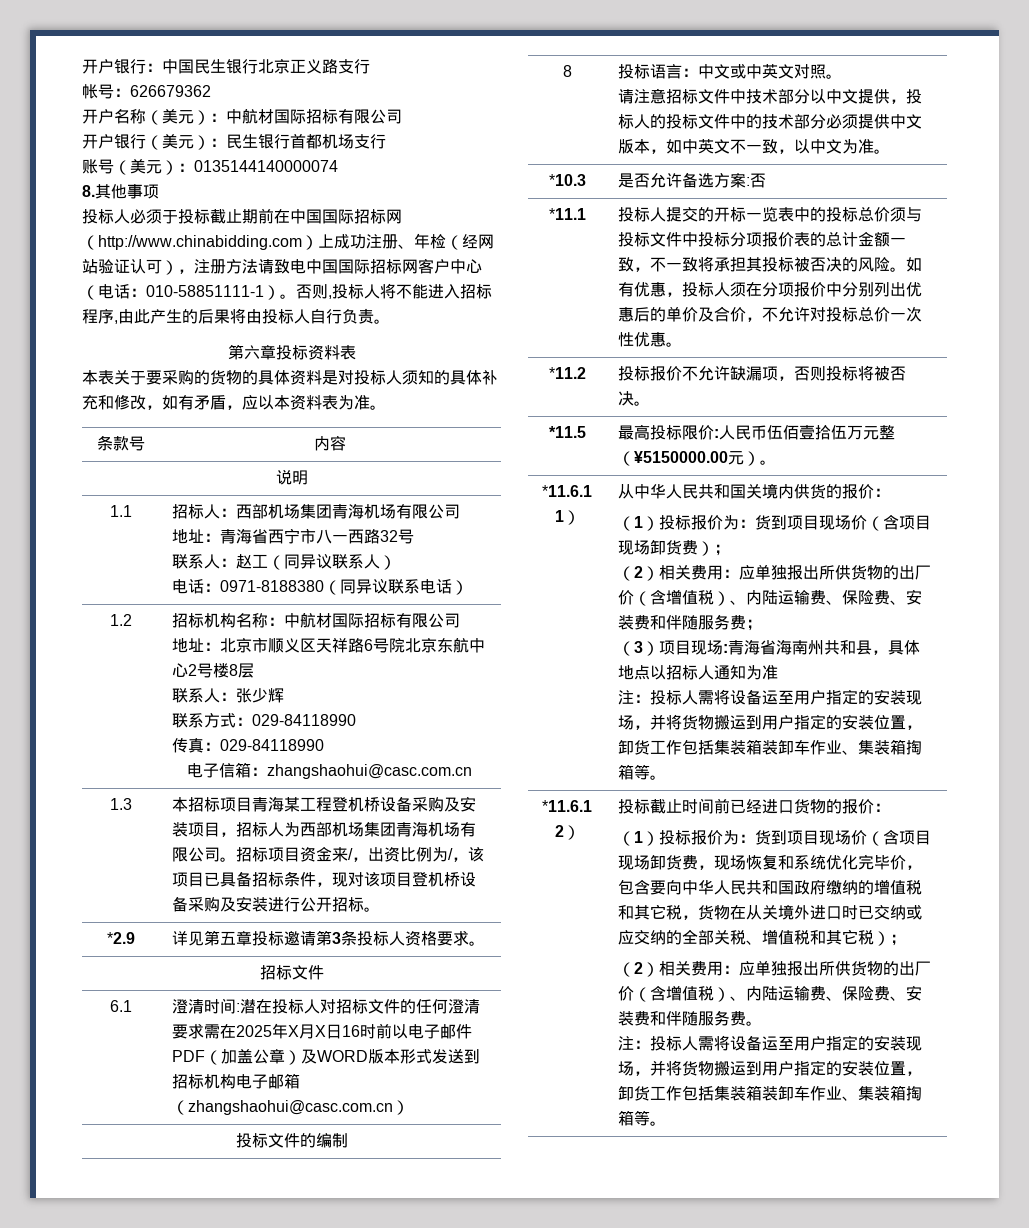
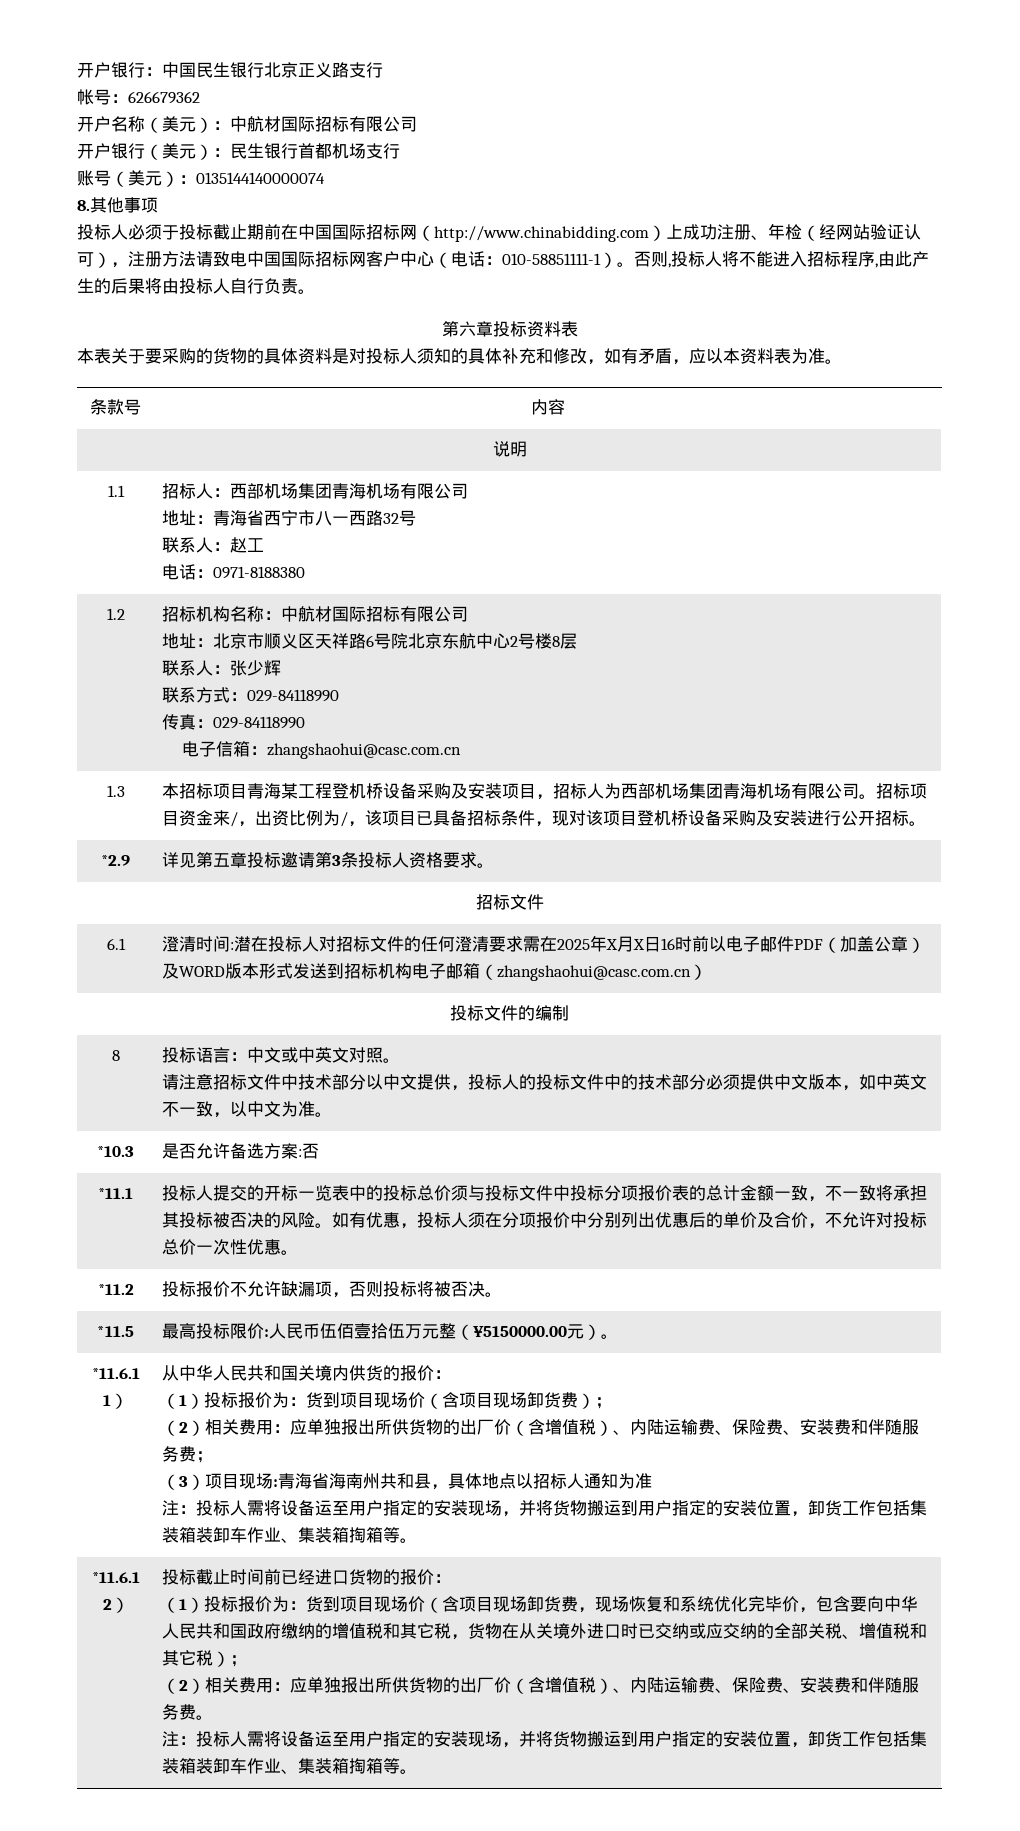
  1.1 | 招标人：西部机场集团青海机场有限公司
  地址：青海省西宁市八一西路32号
- 联系人：赵工（同异议联系人）
- 电话：0971-8188380（同异议联系电话）
+ 联系人：赵工
+ 电话：0971-8188380

